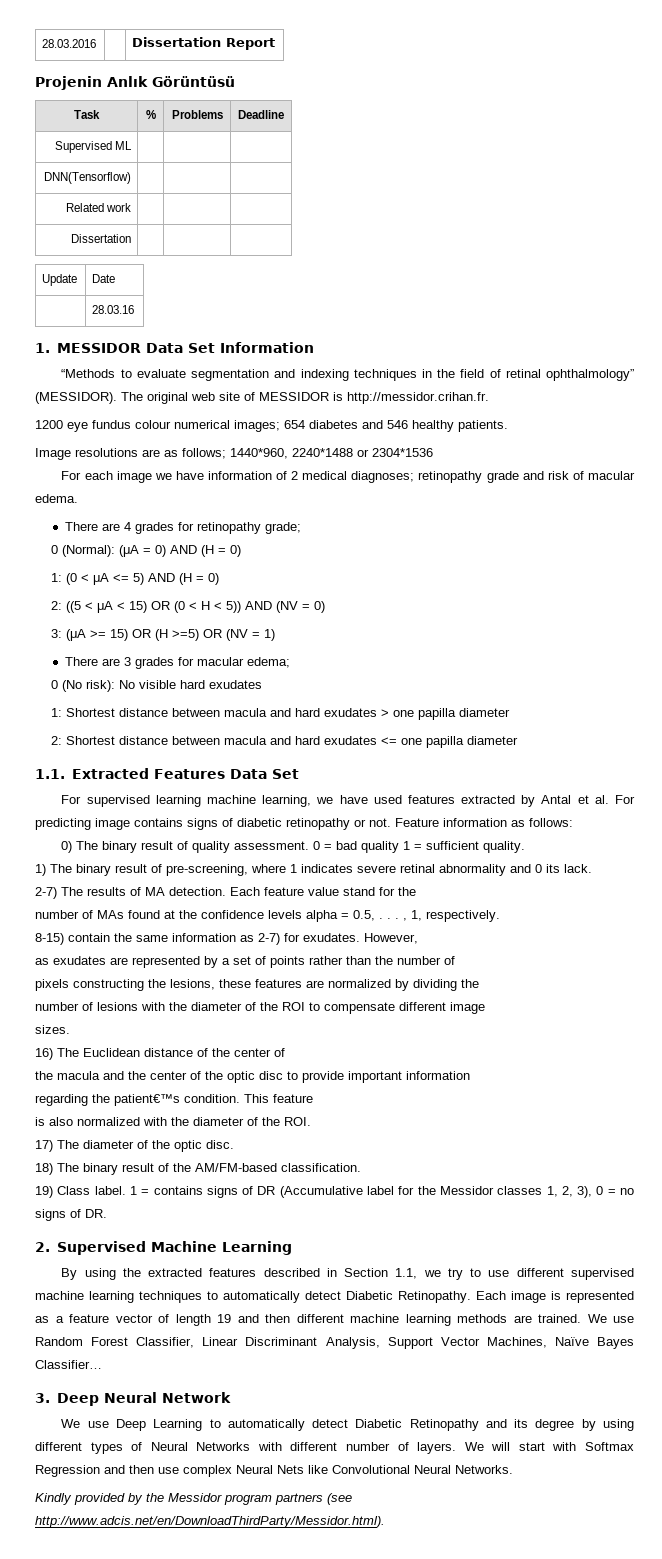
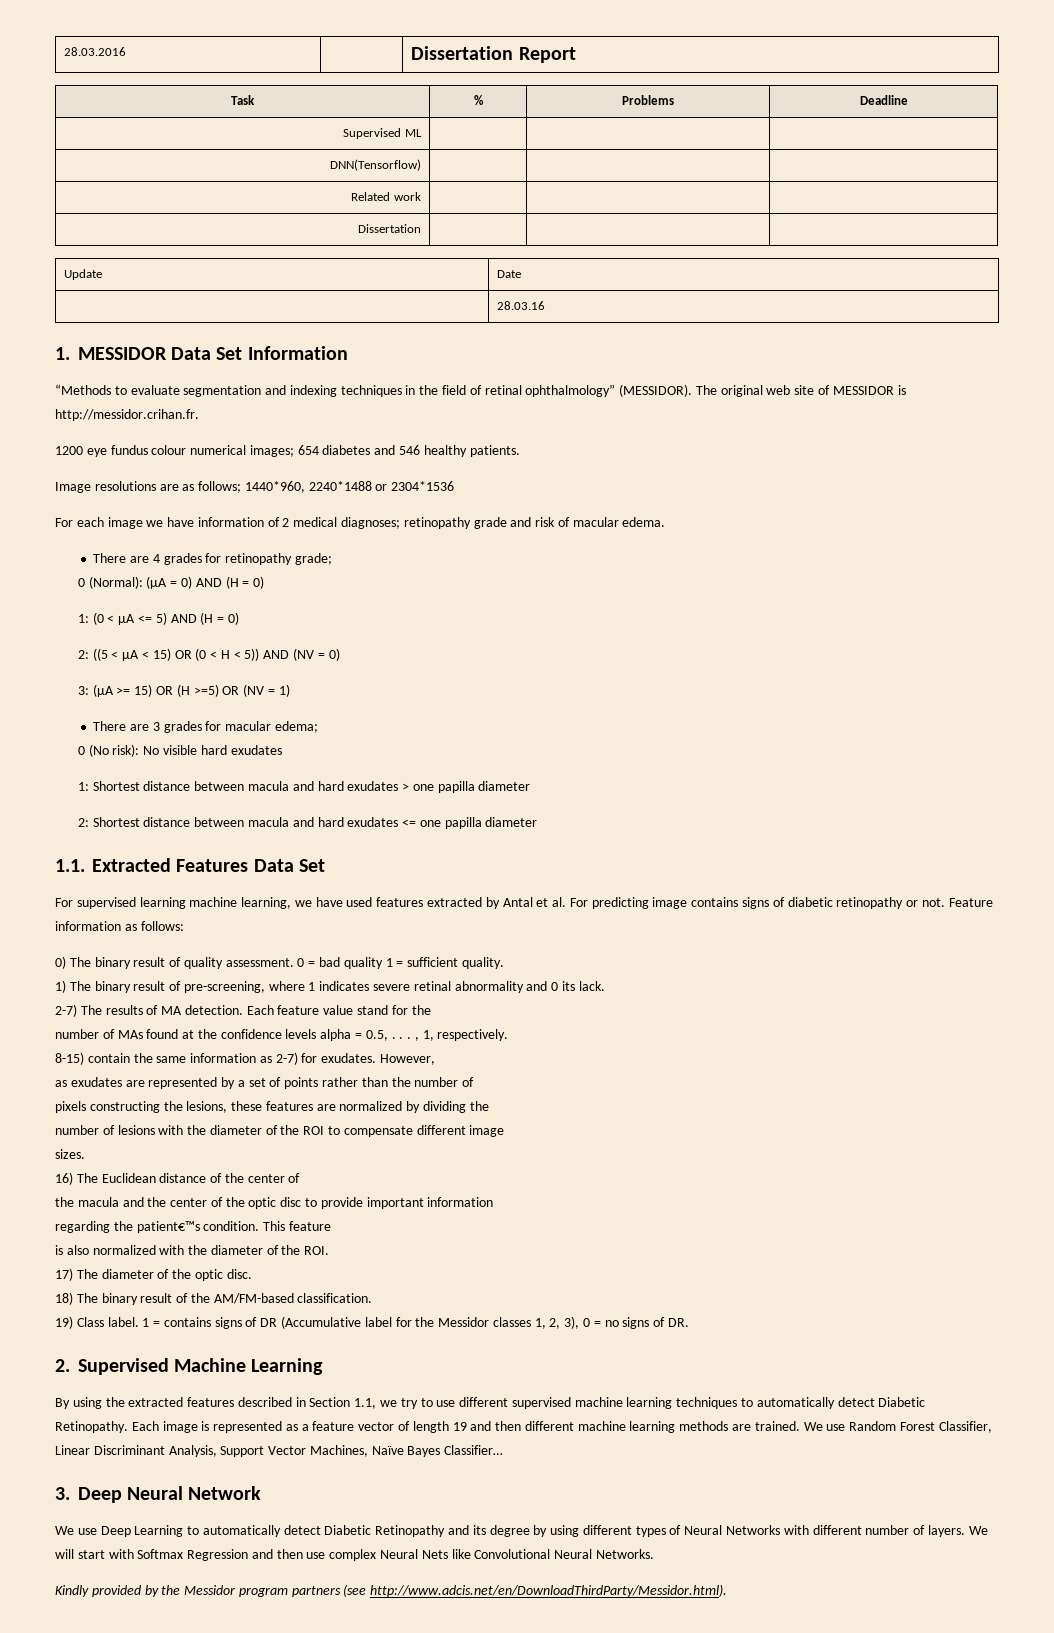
- Projenin Anlık Görüntüsü

